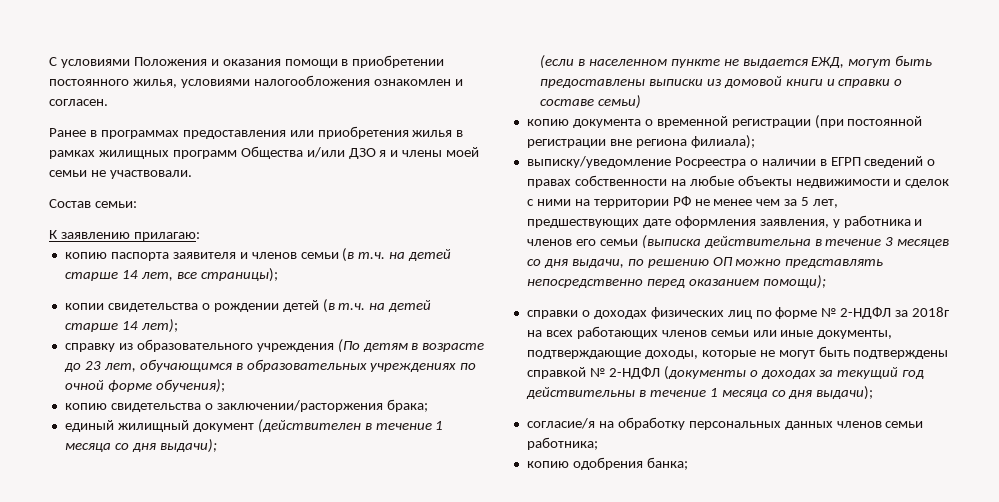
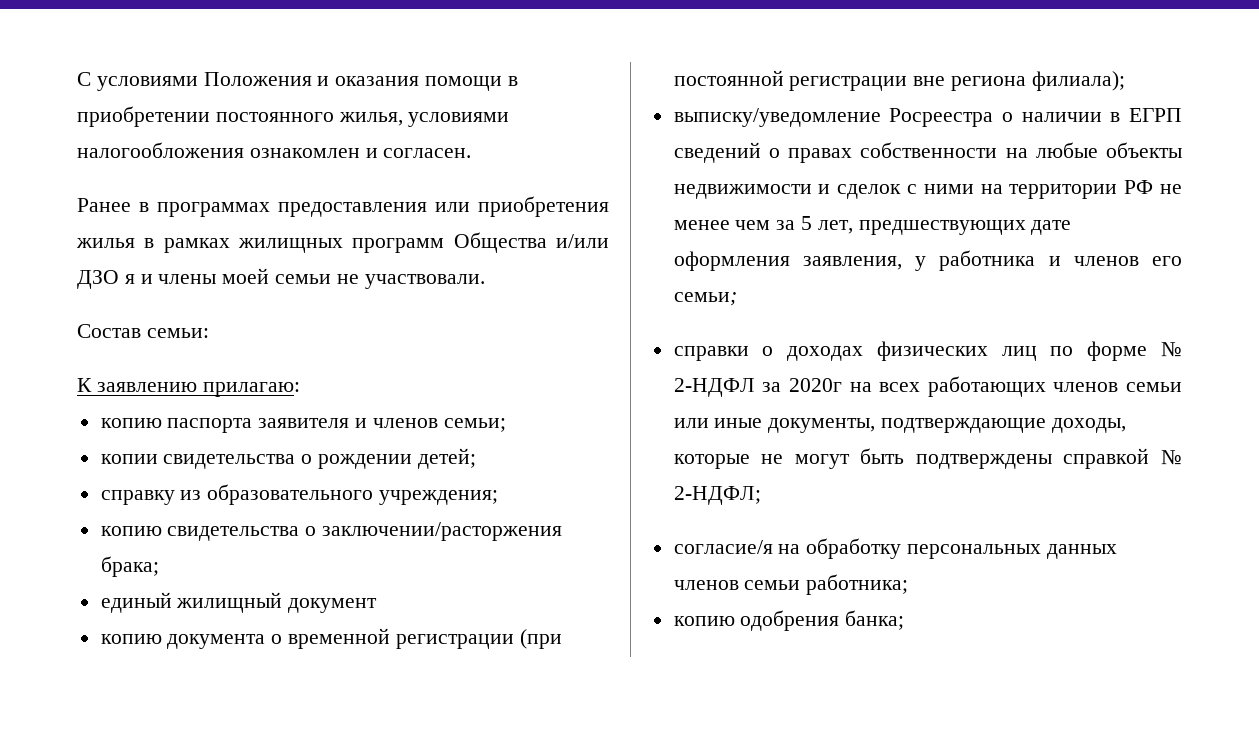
- копию паспорта заявителя и членов семьи (в т.ч. на детей старше 14 лет, все страницы);
- копии свидетельства о рождении детей (в т.ч. на детей старше 14 лет);
- справку из образовательного учреждения (По детям в возрасте до 23 лет, обучающимся в образовательных учреждениях по очной форме обучения);
+ копию паспорта заявителя и членов семьи;
+ копии свидетельства о рождении детей;
+ справку из образовательного учреждения;
- единый жилищный документ (действителен в течение 1 месяца со дня выдачи);
- (если в населенном пункте не выдается ЕЖД, могут быть предоставлены выписки из домовой книги и справки о составе семьи)
+ единый жилищный документ
- выписку/уведомление Росреестра о наличии в ЕГРП сведений о правах собственности на любые объекты недвижимости и сделок с ними на территории РФ не менее чем за 5 лет, предшествующих дате оформления заявления, у работника и членов его семьи (выписка действительна в течение 3 месяцев со дня выдачи, по решению ОП можно представлять непосредственно перед оказанием помощи);
+ выписку/уведомление Росреестра о наличии в ЕГРП сведений о правах собственности на любые объекты недвижимости и сделок с ними на территории РФ не менее чем за 5 лет, предшествующих дате оформления заявления, у работника и членов его семьи;
- справки о доходах физических лиц по форме № 2-НДФЛ за 2018г на всех работающих членов семьи или иные документы, подтверждающие доходы, которые не могут быть подтверждены справкой № 2-НДФЛ (документы о доходах за текущий год действительны в течение 1 месяца со дня выдачи);
+ справки о доходах физических лиц по форме № 2-НДФЛ за 2020г на всех работающих членов семьи или иные документы, подтверждающие доходы, которые не могут быть подтверждены справкой № 2-НДФЛ;

